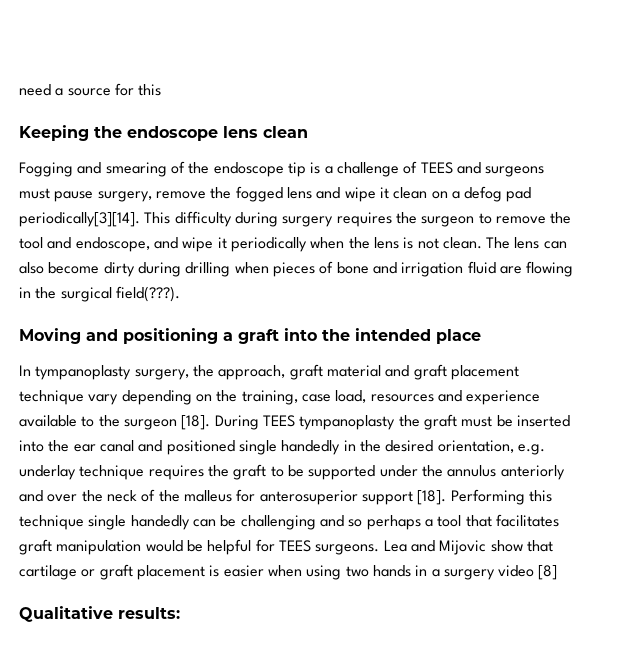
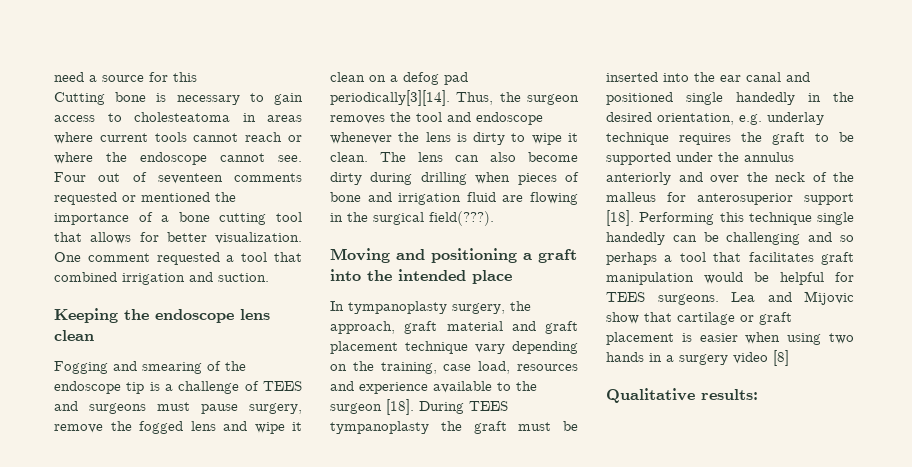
+ Cutting bone is necessary to gain access to cholesteatoma in areas where current tools cannot reach or where the endoscope cannot see. Four out of seventeen comments requested or mentioned the importance of a bone cutting tool that allows for better visualization. One comment requested a tool that combined irrigation and suction.
- This difficulty during surgery requires the surgeon to remove the tool and endoscope, and wipe it periodically when the lens is not clean.
+ Thus, the surgeon removes the tool and endoscope whenever the lens is dirty to wipe it clean.

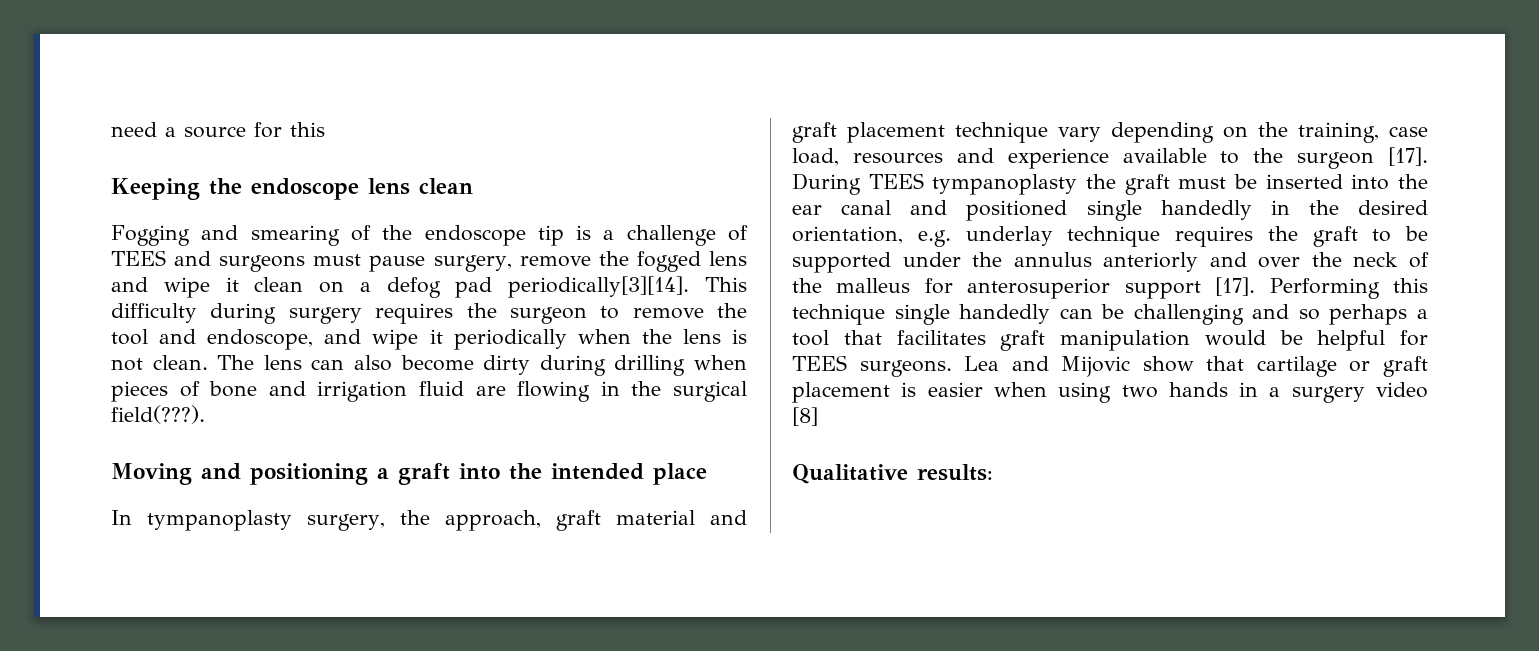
- Cutting bone is necessary to gain access to cholesteatoma in areas where current tools cannot reach or where the endoscope cannot see. Four out of seventeen comments requested or mentioned the importance of a bone cutting tool that allows for better visualization. One comment requested a tool that combined irrigation and suction.
- Thus, the surgeon removes the tool and endoscope whenever the lens is dirty to wipe it clean.
+ This difficulty during surgery requires the surgeon to remove the tool and endoscope, and wipe it periodically when the lens is not clean.
- In tympanoplasty surgery, the approach, graft material and graft placement technique vary depending on the training, case load, resources and experience available to the surgeon [18].
+ In tympanoplasty surgery, the approach, graft material and graft placement technique vary depending on the training, case load, resources and experience available to the surgeon [17].
- During TEES tympanoplasty the graft must be inserted into the ear canal and positioned single handedly in the desired orientation, e.g. underlay technique requires the graft to be supported under the annulus anteriorly and over the neck of the malleus for anterosuperior support [18].
+ During TEES tympanoplasty the graft must be inserted into the ear canal and positioned single handedly in the desired orientation, e.g. underlay technique requires the graft to be supported under the annulus anteriorly and over the neck of the malleus for anterosuperior support [17].

